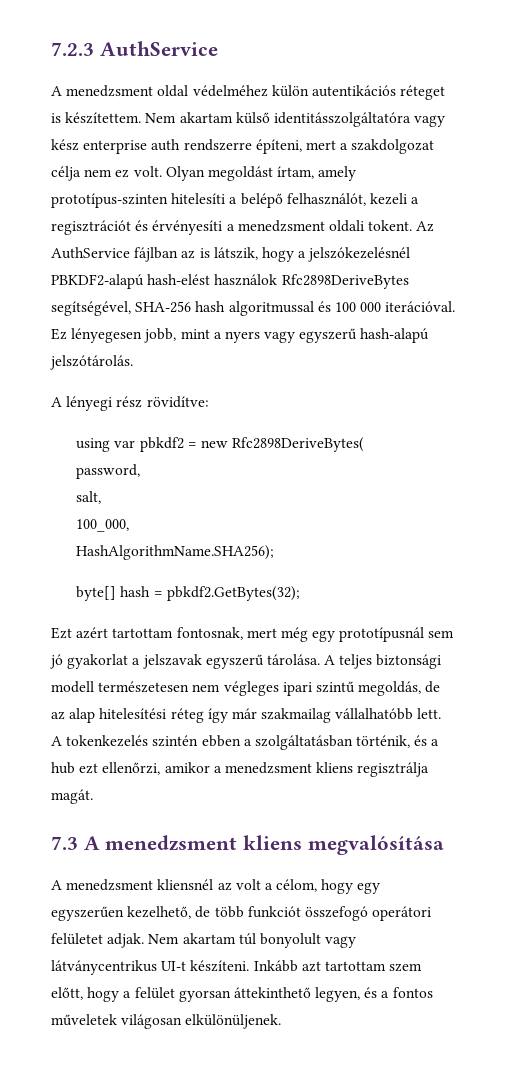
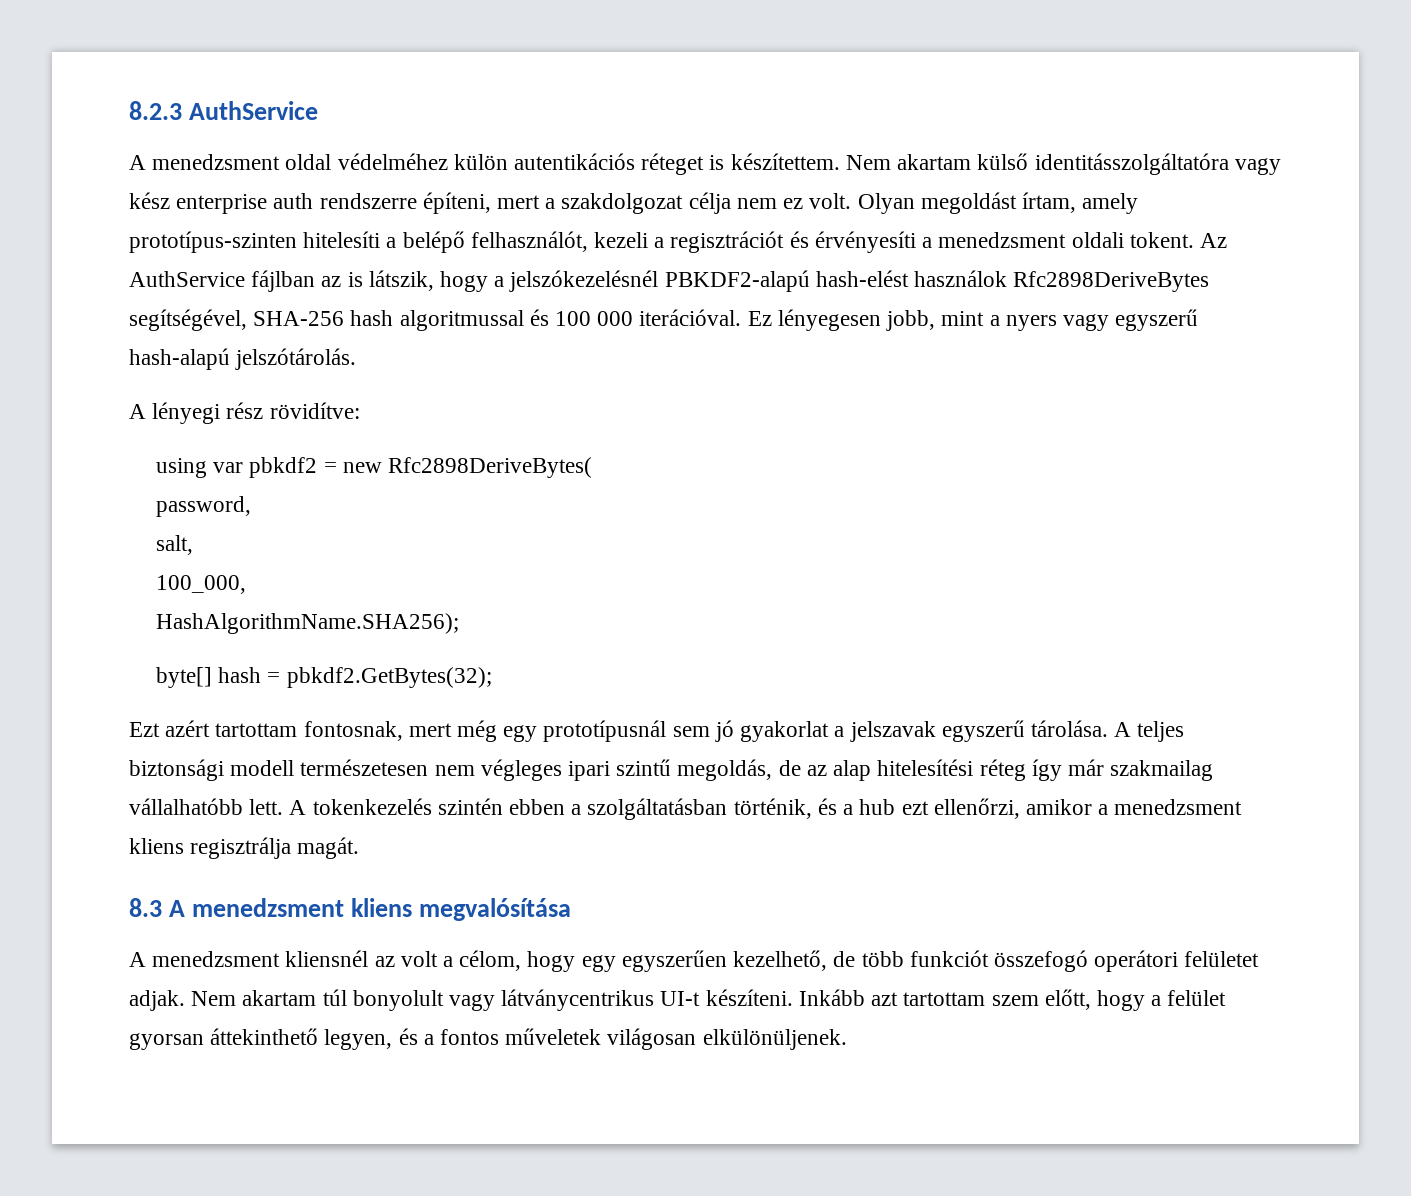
- 7.2.3 AuthService
+ 8.2.3 AuthService
- 7.3 A menedzsment kliens megvalósítása
+ 8.3 A menedzsment kliens megvalósítása

